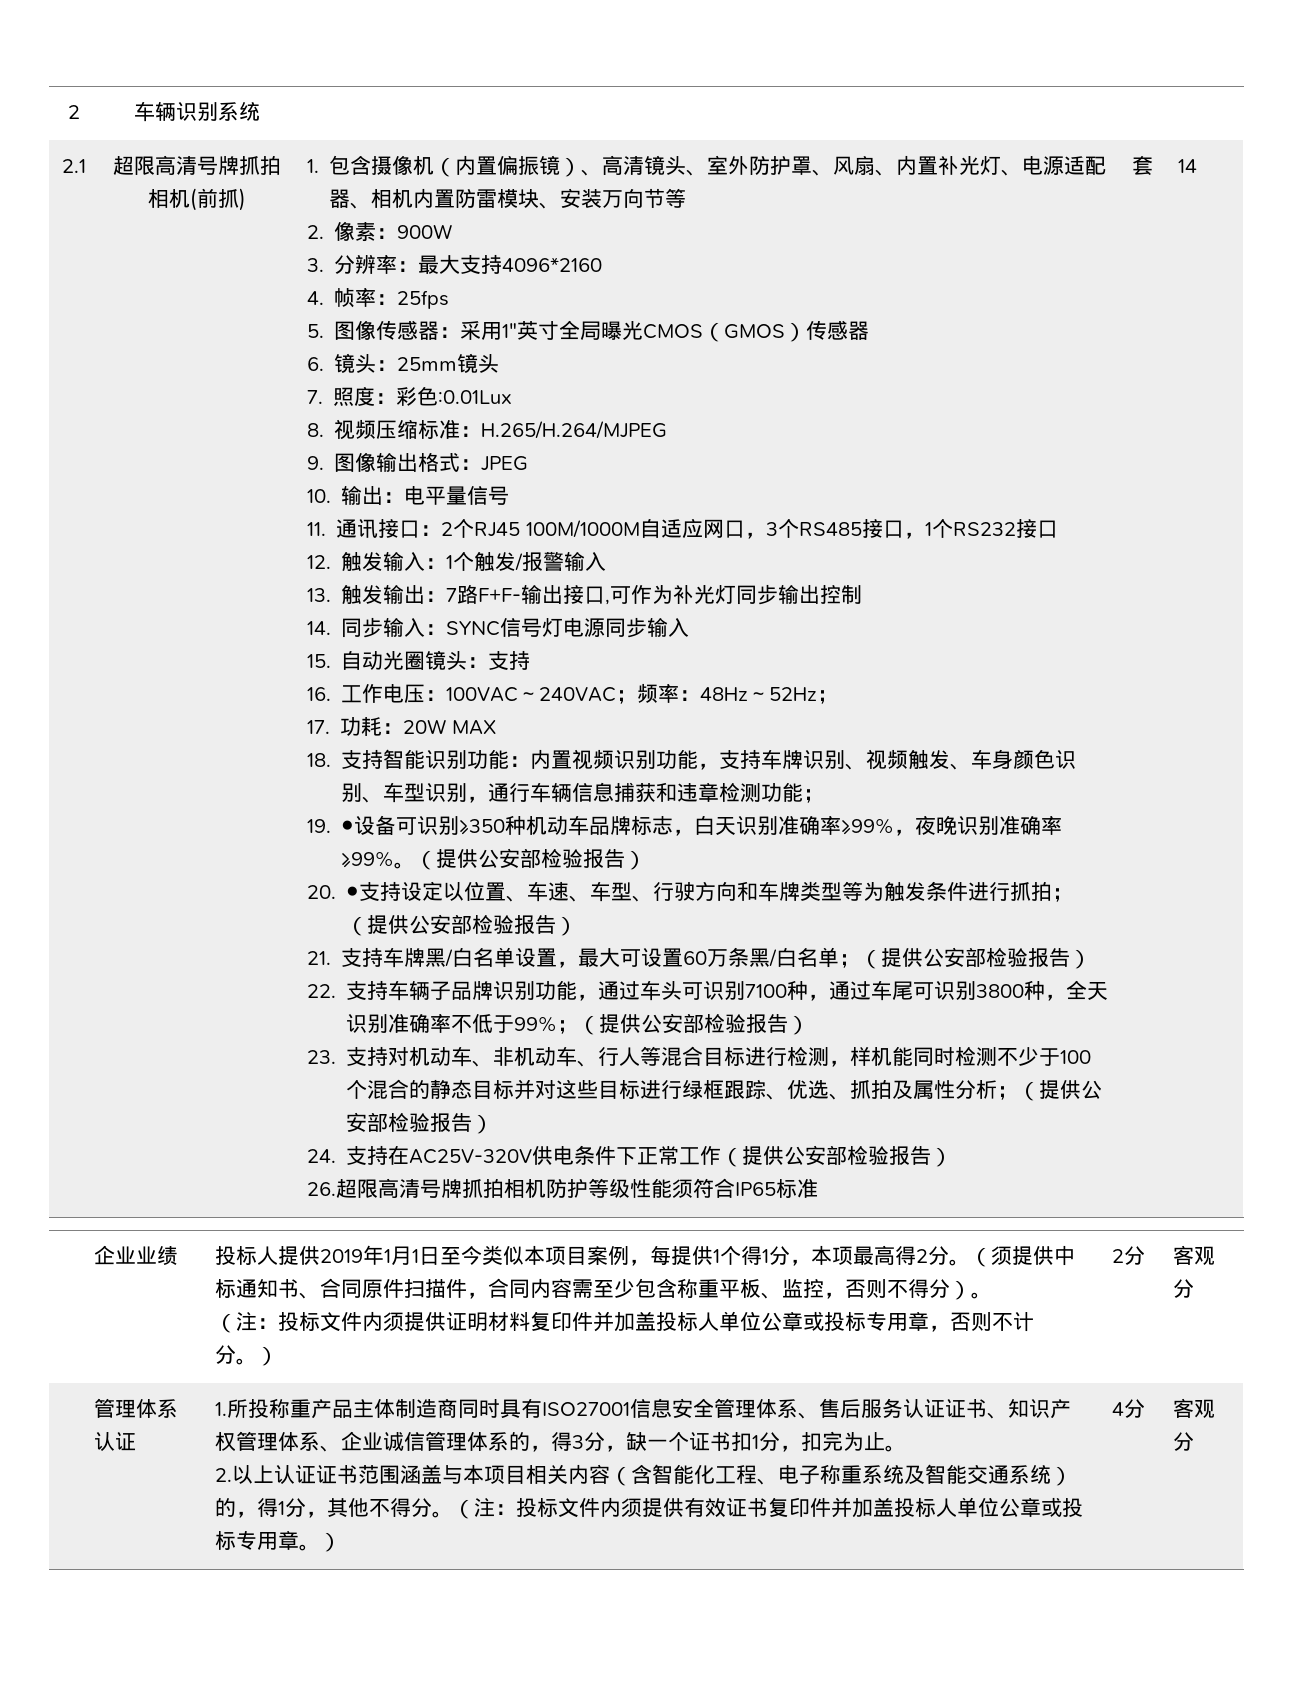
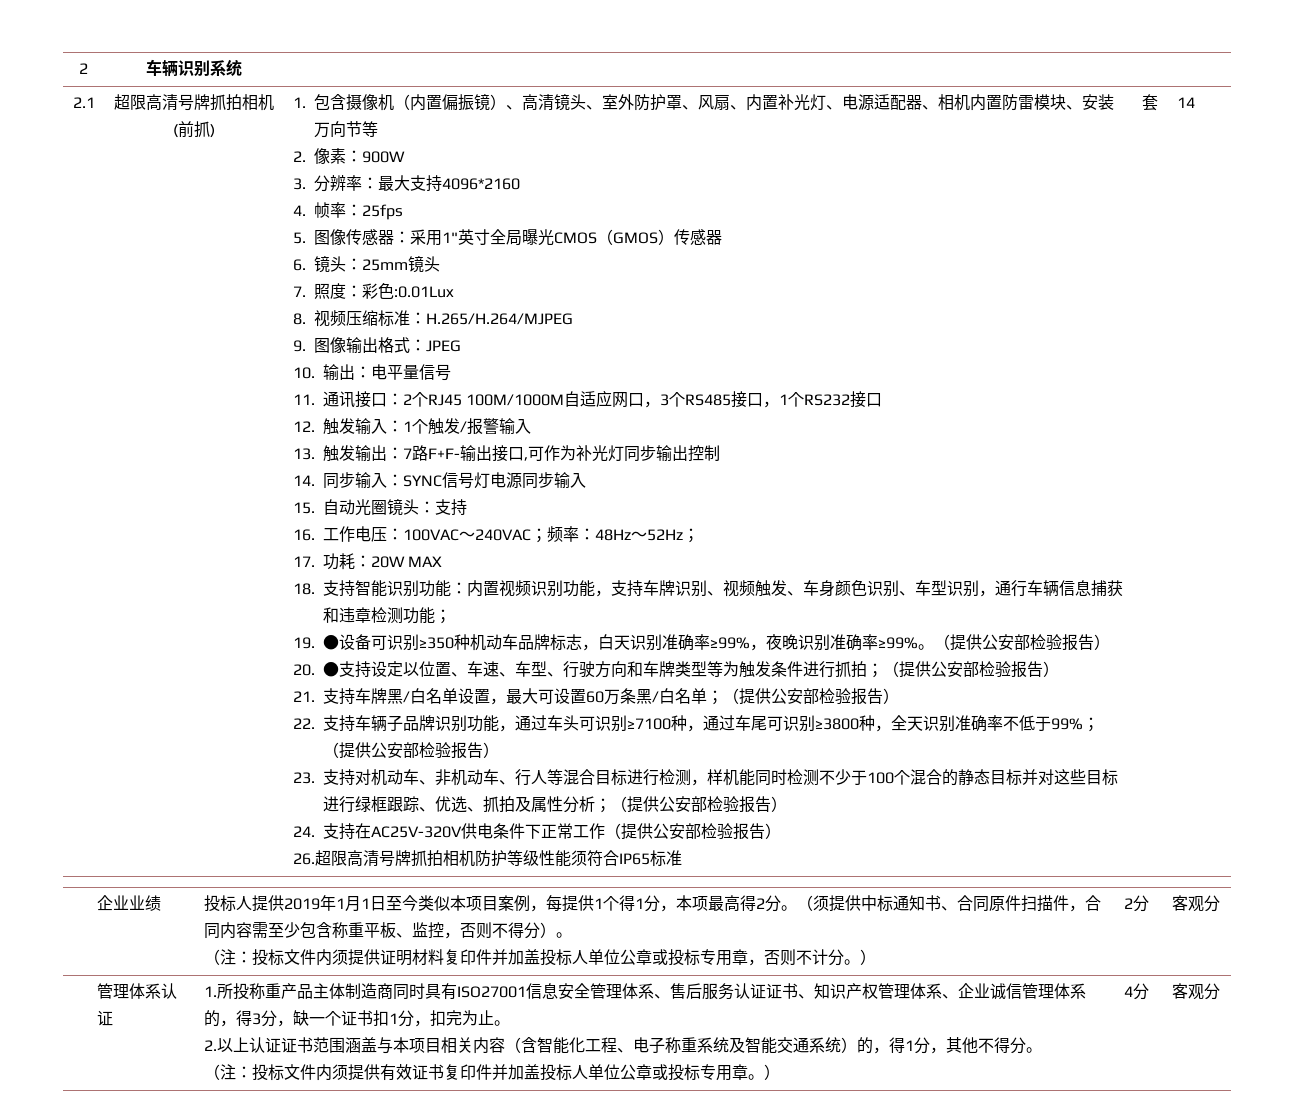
- 22.支持车辆子品牌识别功能，通过车头可识别7100种，通过车尾可识别3800种，全天识别准确率不低于99%；（提供公安部检验报告）
+ 22.支持车辆子品牌识别功能，通过车头可识别≥7100种，通过车尾可识别≥3800种，全天识别准确率不低于99%；（提供公安部检验报告）
- 2.以上认证证书范围涵盖与本项目相关内容（含智能化工程、电子称重系统及智能交通系统）的，得1分，其他不得分。（注：投标文件内须提供有效证书复印件并加盖投标人单位公章或投标专用章。）
+ 2.以上认证证书范围涵盖与本项目相关内容（含智能化工程、电子称重系统及智能交通系统）的，得1分，其他不得分。
+ （注：投标文件内须提供有效证书复印件并加盖投标人单位公章或投标专用章。）

